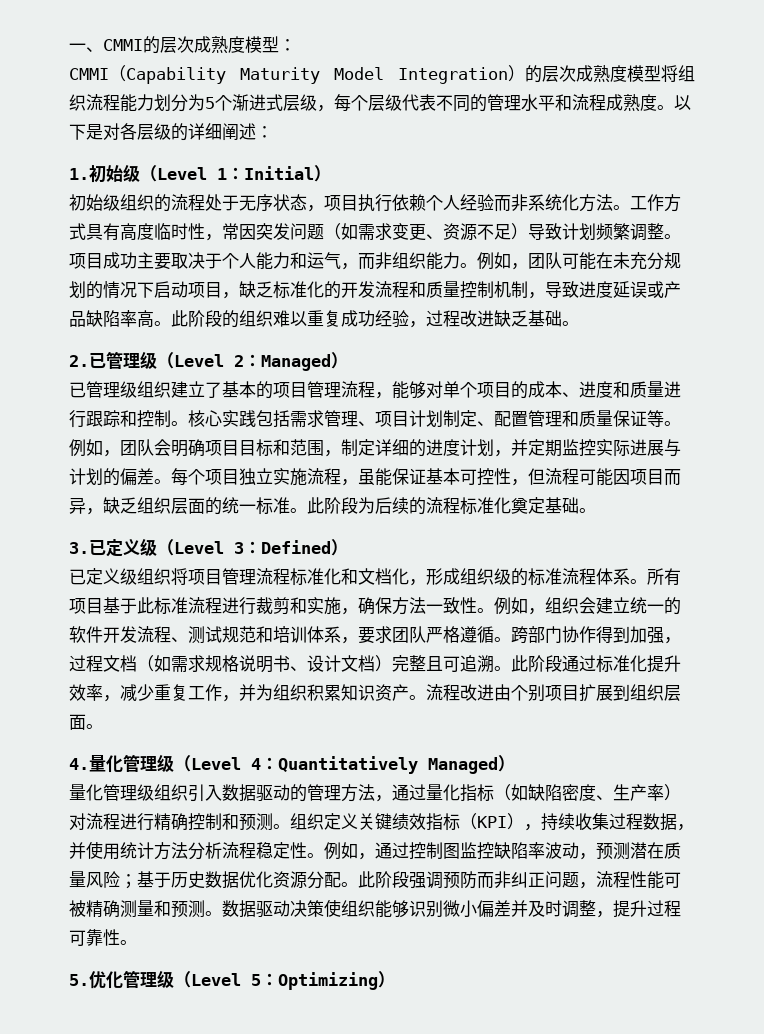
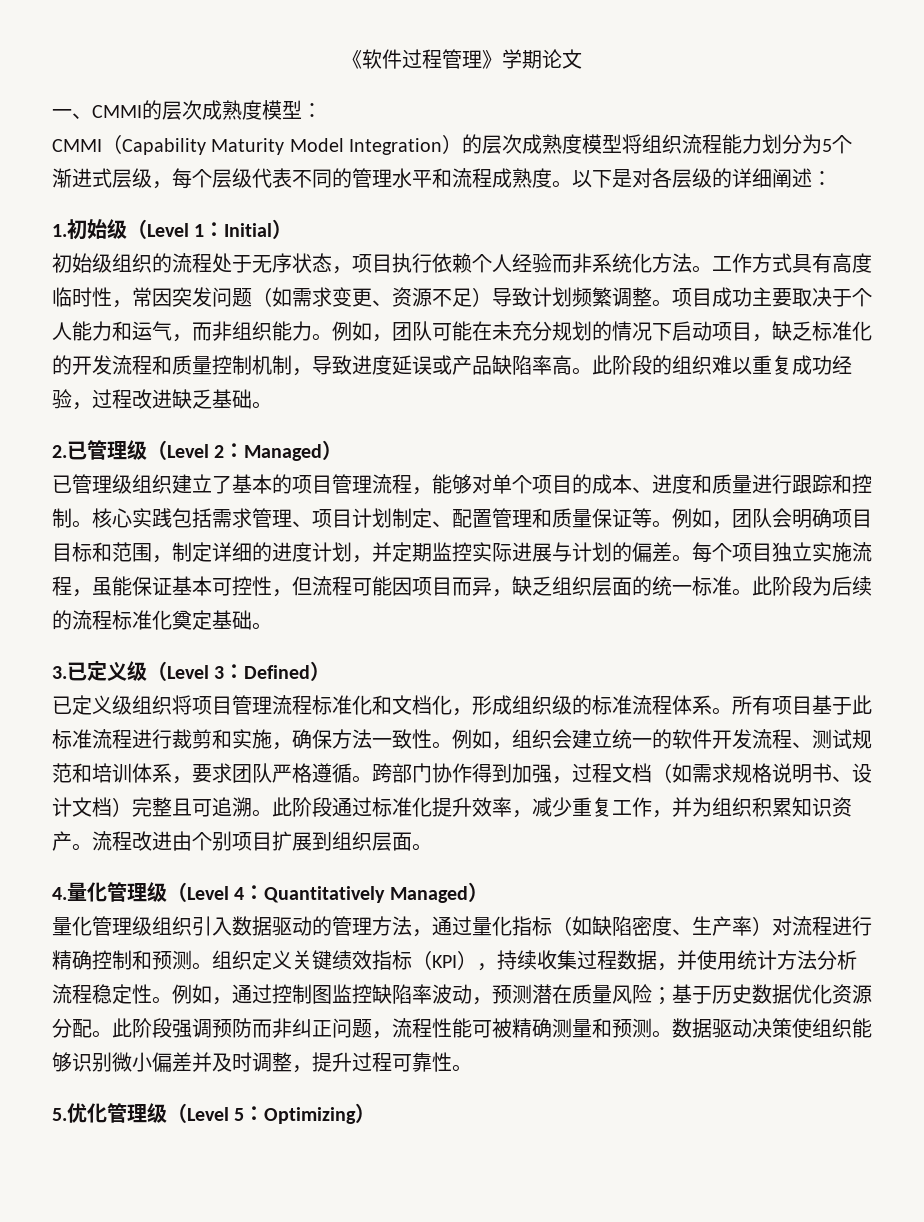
+ 《软件过程管理》学期论文

